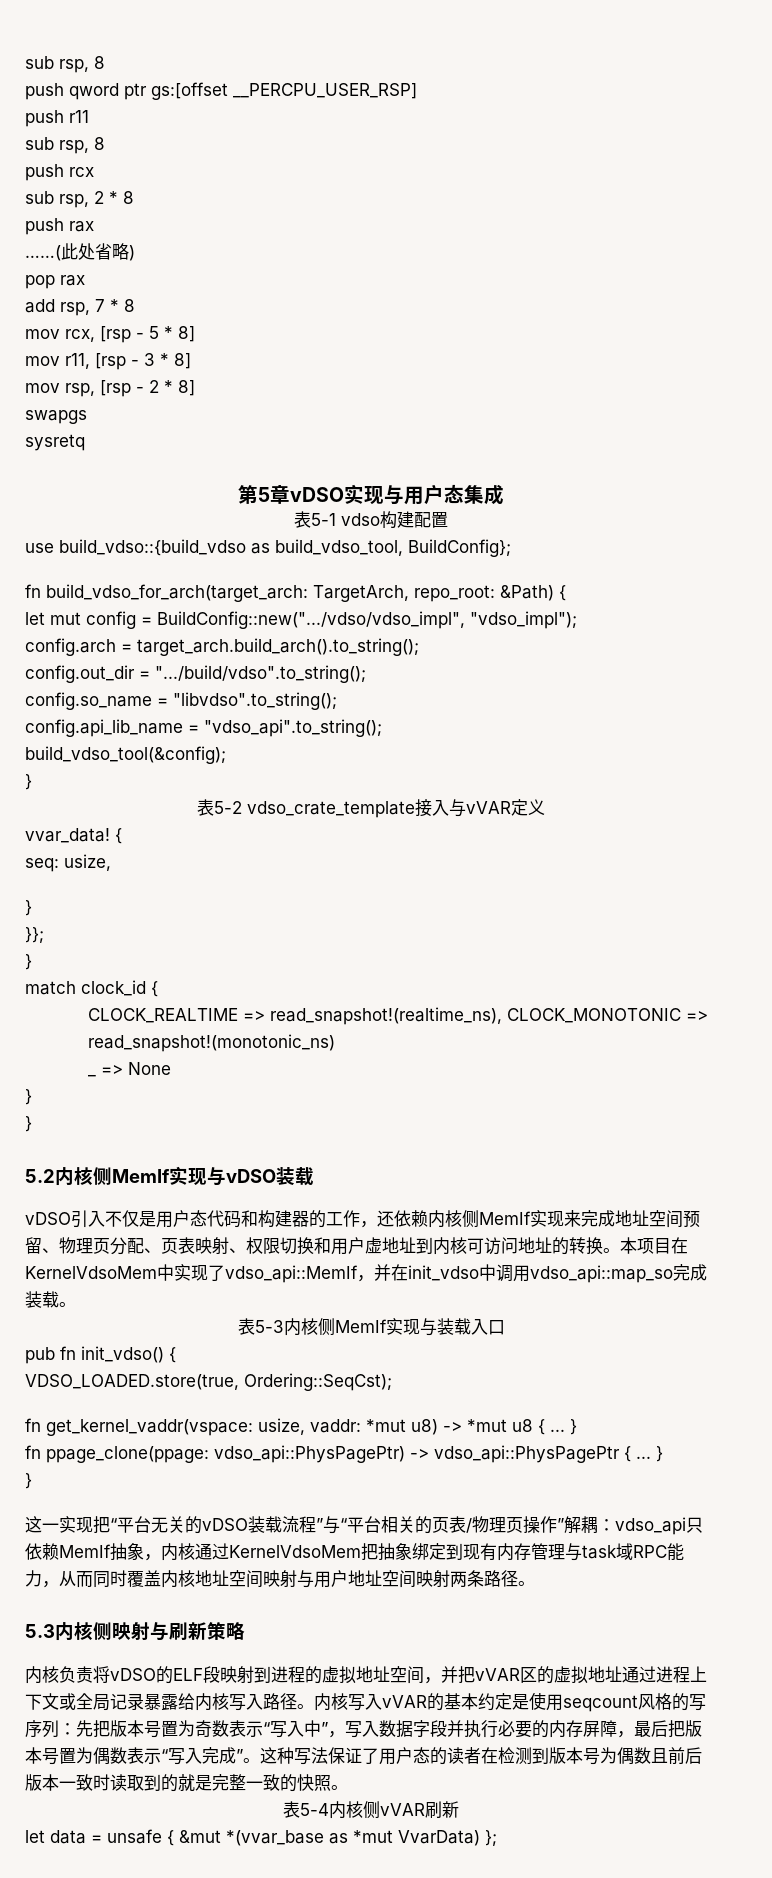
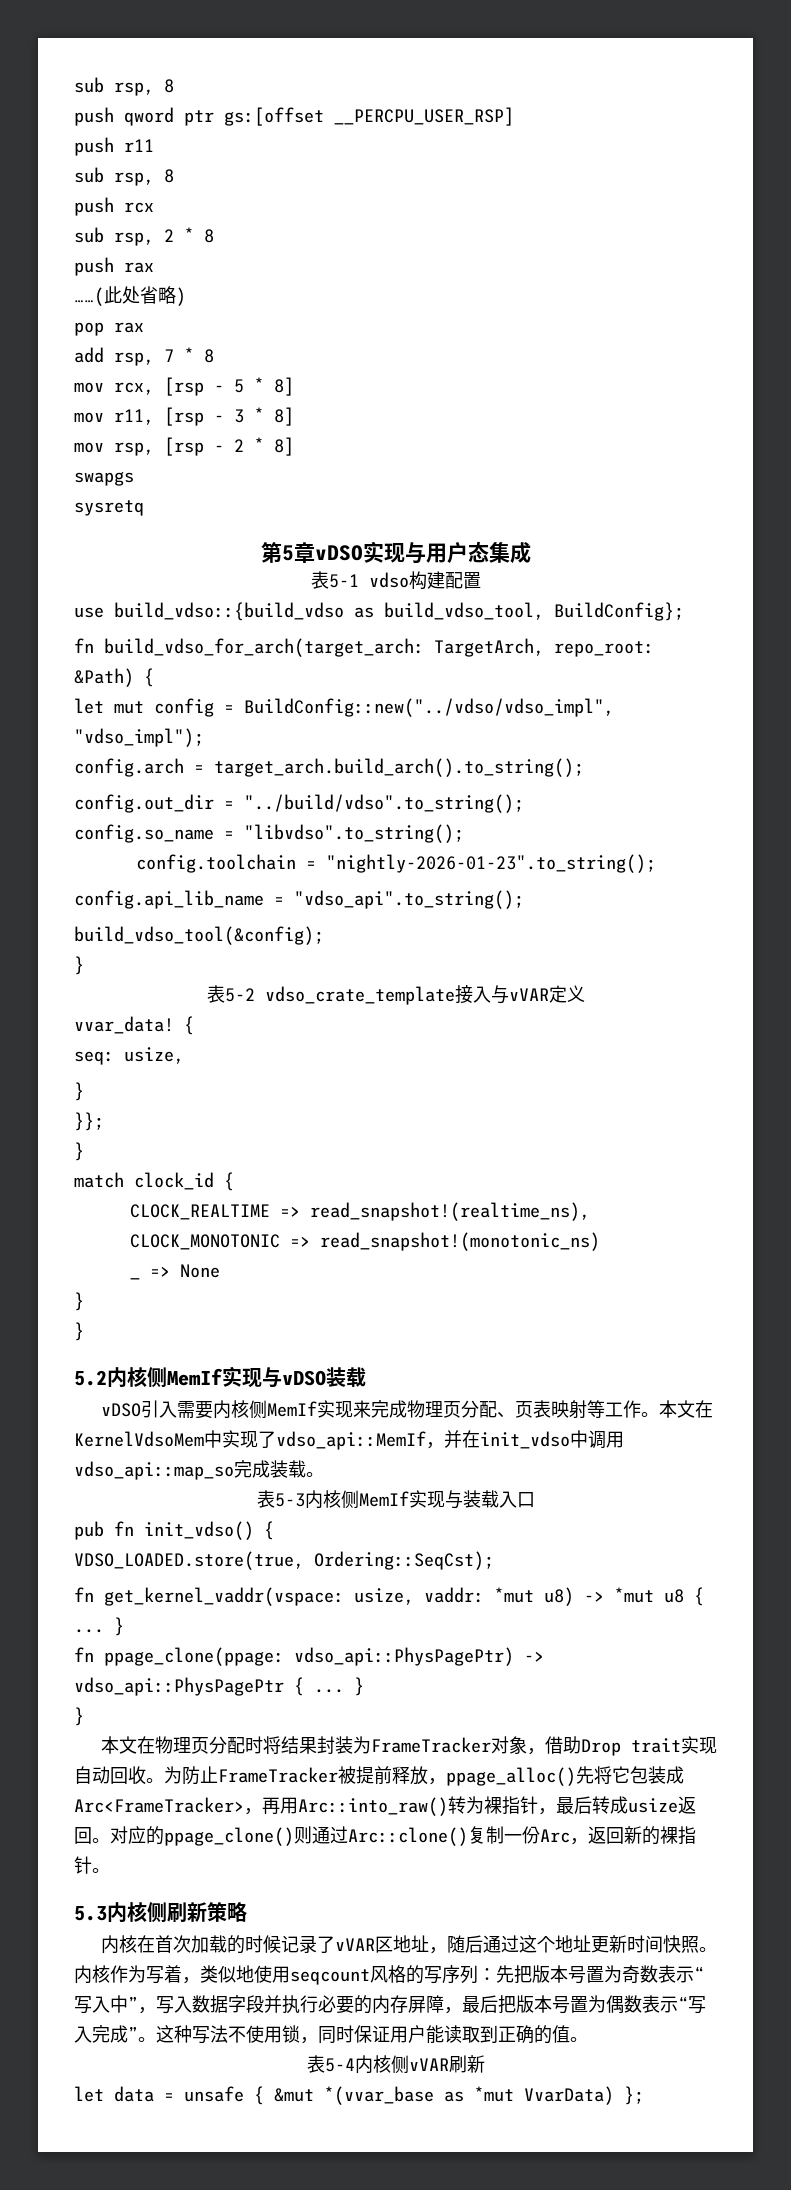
- let mut config = BuildConfig::new(".../vdso/vdso_impl", "vdso_impl");
+ let mut config = BuildConfig::new("../vdso/vdso_impl", "vdso_impl");
- config.out_dir = ".../build/vdso".to_string();
+ config.out_dir = "../build/vdso".to_string();
+ config.toolchain = "nightly-2026-01-23".to_string();
- vDSO引入不仅是用户态代码和构建器的工作，还依赖内核侧MemIf实现来完成地址空间预留、物理页分配、页表映射、权限切换和用户虚地址到内核可访问地址的转换。本项目在KernelVdsoMem中实现了vdso_api::MemIf，并在init_vdso中调用vdso_api::map_so完成装载。
+ vDSO引入需要内核侧MemIf实现来完成物理页分配、页表映射等工作。本文在KernelVdsoMem中实现了vdso_api::MemIf，并在init_vdso中调用vdso_api::map_so完成装载。
- 这一实现把“平台无关的vDSO装载流程”与“平台相关的页表/物理页操作”解耦：vdso_api只依赖MemIf抽象，内核通过KernelVdsoMem把抽象绑定到现有内存管理与task域RPC能力，从而同时覆盖内核地址空间映射与用户地址空间映射两条路径。
+ 本文在物理页分配时将结果封装为FrameTracker对象，借助Drop trait实现自动回收。为防止FrameTracker被提前释放，ppage_alloc()先将它包装成Arc<FrameTracker>，再用Arc::into_raw()转为裸指针，最后转成usize返回。对应的ppage_clone()则通过Arc::clone()复制一份Arc，返回新的裸指针。
- 5.3内核侧映射与刷新策略
+ 5.3内核侧刷新策略
- 内核负责将vDSO的ELF段映射到进程的虚拟地址空间，并把vVAR区的虚拟地址通过进程上下文或全局记录暴露给内核写入路径。内核写入vVAR的基本约定是使用seqcount风格的写序列：先把版本号置为奇数表示“写入中”，写入数据字段并执行必要的内存屏障，最后把版本号置为偶数表示“写入完成”。
+ 内核在首次加载的时候记录了vVAR区地址，随后通过这个地址更新时间快照。内核作为写着，类似地使用seqcount风格的写序列：先把版本号置为奇数表示“写入中”，写入数据字段并执行必要的内存屏障，最后把版本号置为偶数表示“写入完成”。
- 这种写法保证了用户态的读者在检测到版本号为偶数且前后版本一致时读取到的就是完整一致的快照。
+ 这种写法不使用锁，同时保证用户能读取到正确的值。

